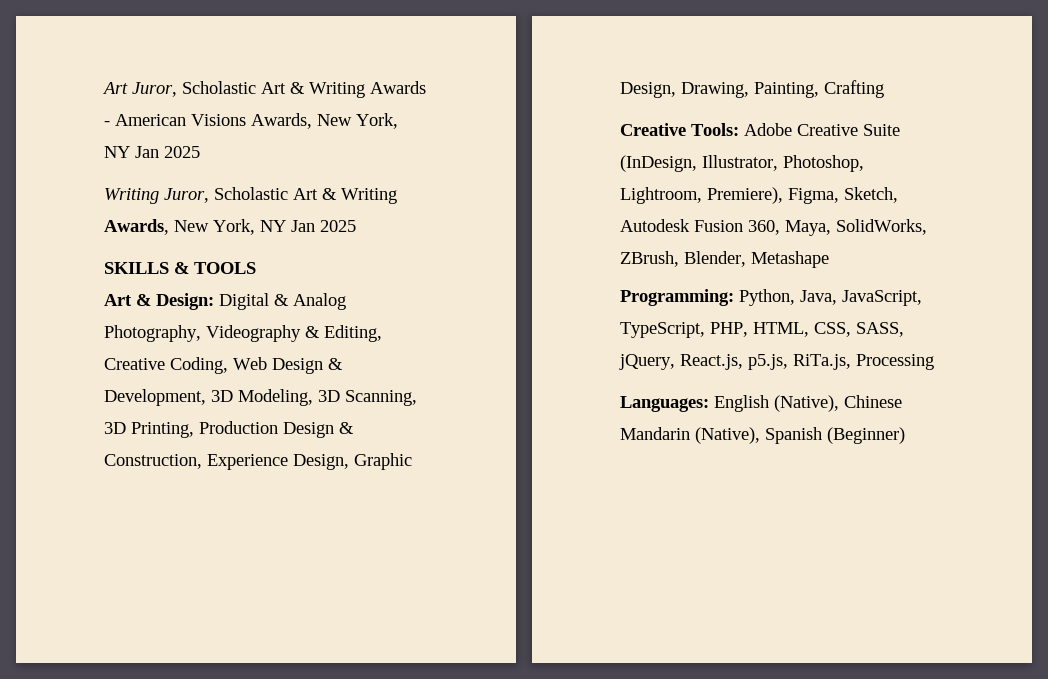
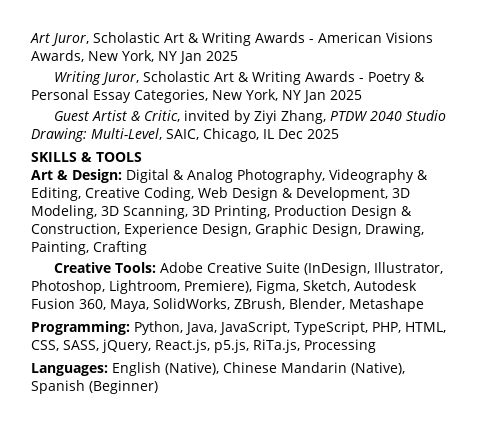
- Writing Juror, Scholastic Art & Writing Awards, New York, NY Jan 2025
+ Writing Juror, Scholastic Art & Writing Awards - Poetry & Personal Essay Categories, New York, NY Jan 2025
+ Guest Artist & Critic, invited by Ziyi Zhang, PTDW 2040 Studio Drawing: Multi-Level, SAIC, Chicago, IL Dec 2025

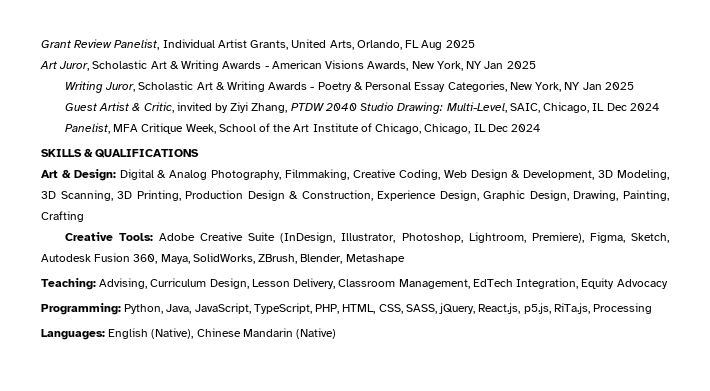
+ Grant Review Panelist, Individual Artist Grants, United Arts, Orlando, FL Aug 2025
- Guest Artist & Critic, invited by Ziyi Zhang, PTDW 2040 Studio Drawing: Multi-Level, SAIC, Chicago, IL Dec 2025
+ Guest Artist & Critic, invited by Ziyi Zhang, PTDW 2040 Studio Drawing: Multi-Level, SAIC, Chicago, IL Dec 2024
+ Panelist, MFA Critique Week, School of the Art Institute of Chicago, Chicago, IL Dec 2024
- SKILLS & TOOLS
+ SKILLS & QUALIFICATIONS
- Art & Design: Digital & Analog Photography, Videography & Editing, Creative Coding, Web Design & Development, 3D Modeling, 3D Scanning, 3D Printing, Production Design & Construction, Experience Design, Graphic Design, Drawing, Painting, Crafting
+ Art & Design: Digital & Analog Photography, Filmmaking, Creative Coding, Web Design & Development, 3D Modeling, 3D Scanning, 3D Printing, Production Design & Construction, Experience Design, Graphic Design, Drawing, Painting, Crafting
+ Teaching: Advising, Curriculum Design, Lesson Delivery, Classroom Management, EdTech Integration, Equity Advocacy
- Languages: English (Native), Chinese Mandarin (Native), Spanish (Beginner)
+ Languages: English (Native), Chinese Mandarin (Native)

